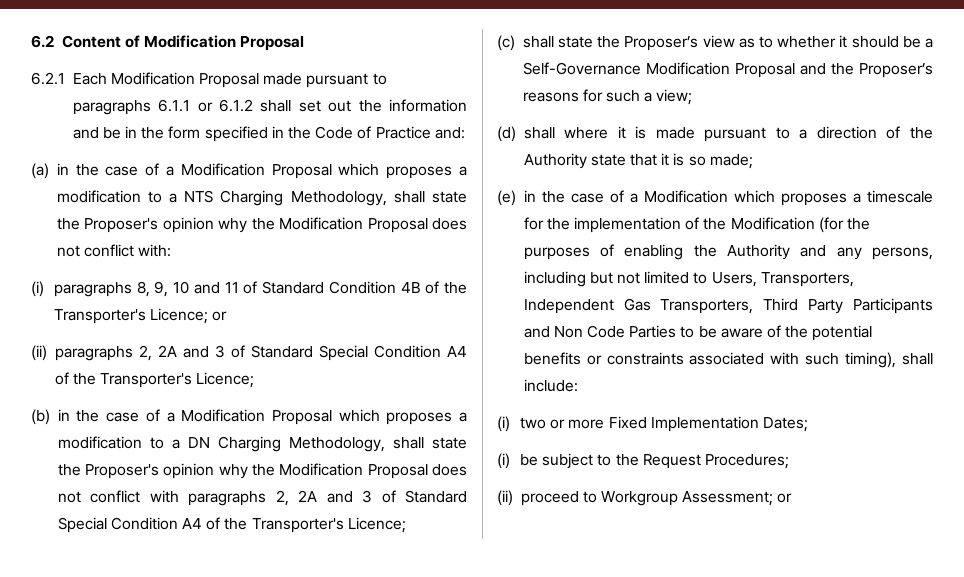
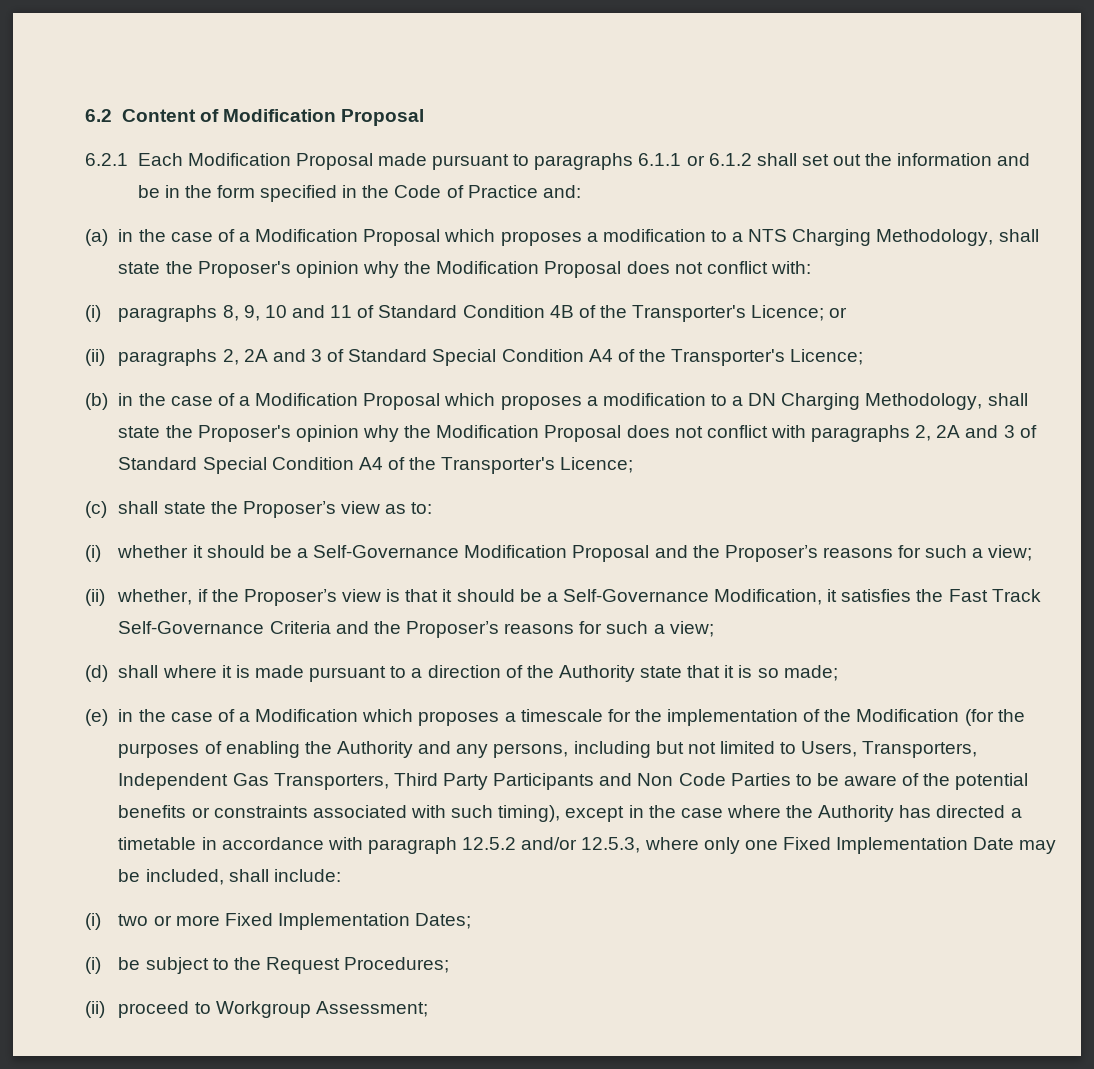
- (c) shall state the Proposer’s view as to whether it should be a Self-Governance Modification Proposal and the Proposer’s reasons for such a view;
+ (c) shall state the Proposer’s view as to:
+ (i) whether it should be a Self-Governance Modification Proposal and the Proposer’s reasons for such a view;
+ (ii) whether, if the Proposer’s view is that it should be a Self-Governance Modification, it satisfies the Fast Track Self-Governance Criteria and the Proposer’s reasons for such a view;
- (e) in the case of a Modification which proposes a timescale for the implementation of the Modification (for the purposes of enabling the Authority and any persons, including but not limited to Users, Transporters, Independent Gas Transporters, Third Party Participants and Non Code Parties to be aware of the potential benefits or constraints associated with such timing), shall include:
+ (e) in the case of a Modification which proposes a timescale for the implementation of the Modification (for the purposes of enabling the Authority and any persons, including but not limited to Users, Transporters, Independent Gas Transporters, Third Party Participants and Non Code Parties to be aware of the potential benefits or constraints associated with such timing), except in the case where the Authority has directed a timetable in accordance with paragraph 12.5.2 and/or 12.5.3, where only one Fixed Implementation Date may be included, shall include:
- (ii) proceed to Workgroup Assessment; or
+ (ii) proceed to Workgroup Assessment;

